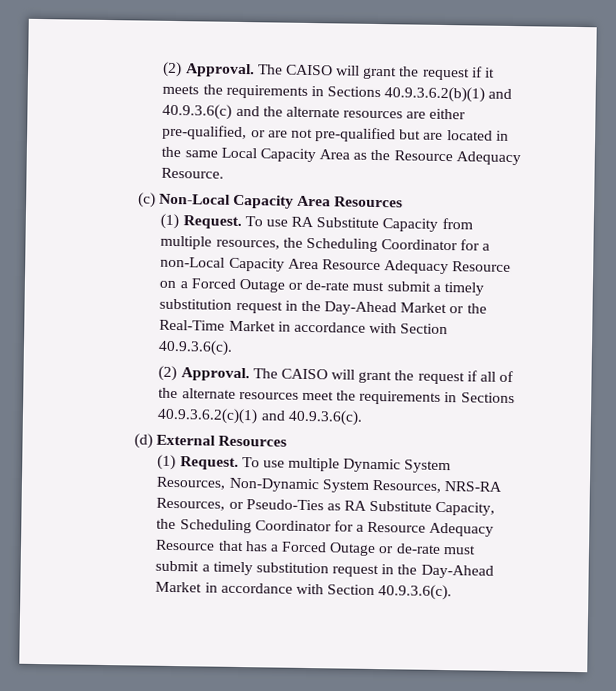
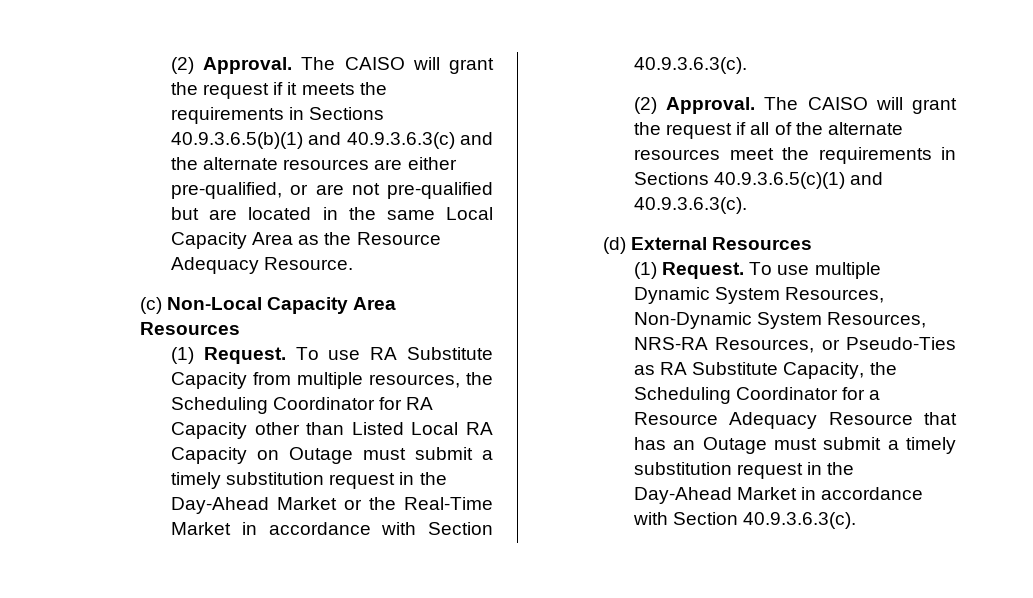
- The CAISO will grant the request if it meets the requirements in Sections 40.9.3.6.2(b)(1) and 40.9.3.6(c) and the alternate resources are either pre-qualified, or are not pre-qualified but are located in the same Local Capacity Area as the Resource Adequacy Resource.
+ The CAISO will grant the request if it meets the requirements in Sections 40.9.3.6.5(b)(1) and 40.9.3.6.3(c) and the alternate resources are either pre-qualified, or are not pre-qualified but are located in the same Local Capacity Area as the Resource Adequacy Resource.
- To use RA Substitute Capacity from multiple resources, the Scheduling Coordinator for a non-Local Capacity Area Resource Adequacy Resource on a Forced Outage or de-rate must submit a timely substitution request in the Day-Ahead Market or the Real-Time Market in accordance with Section 40.9.3.6(c).
+ To use RA Substitute Capacity from multiple resources, the Scheduling Coordinator for RA Capacity other than Listed Local RA Capacity on Outage must submit a timely substitution request in the Day-Ahead Market or the Real-Time Market in accordance with Section 40.9.3.6.3(c).
- The CAISO will grant the request if all of the alternate resources meet the requirements in Sections 40.9.3.6.2(c)(1) and 40.9.3.6(c).
+ The CAISO will grant the request if all of the alternate resources meet the requirements in Sections 40.9.3.6.5(c)(1) and 40.9.3.6.3(c).
- To use multiple Dynamic System Resources, Non-Dynamic System Resources, NRS-RA Resources, or Pseudo-Ties as RA Substitute Capacity, the Scheduling Coordinator for a Resource Adequacy Resource that has a Forced Outage or de-rate must submit a timely substitution request in the Day-Ahead Market in accordance with Section 40.9.3.6(c).
+ To use multiple Dynamic System Resources, Non-Dynamic System Resources, NRS-RA Resources, or Pseudo-Ties as RA Substitute Capacity, the Scheduling Coordinator for a Resource Adequacy Resource that has an Outage must submit a timely substitution request in the Day-Ahead Market in accordance with Section 40.9.3.6.3(c).

